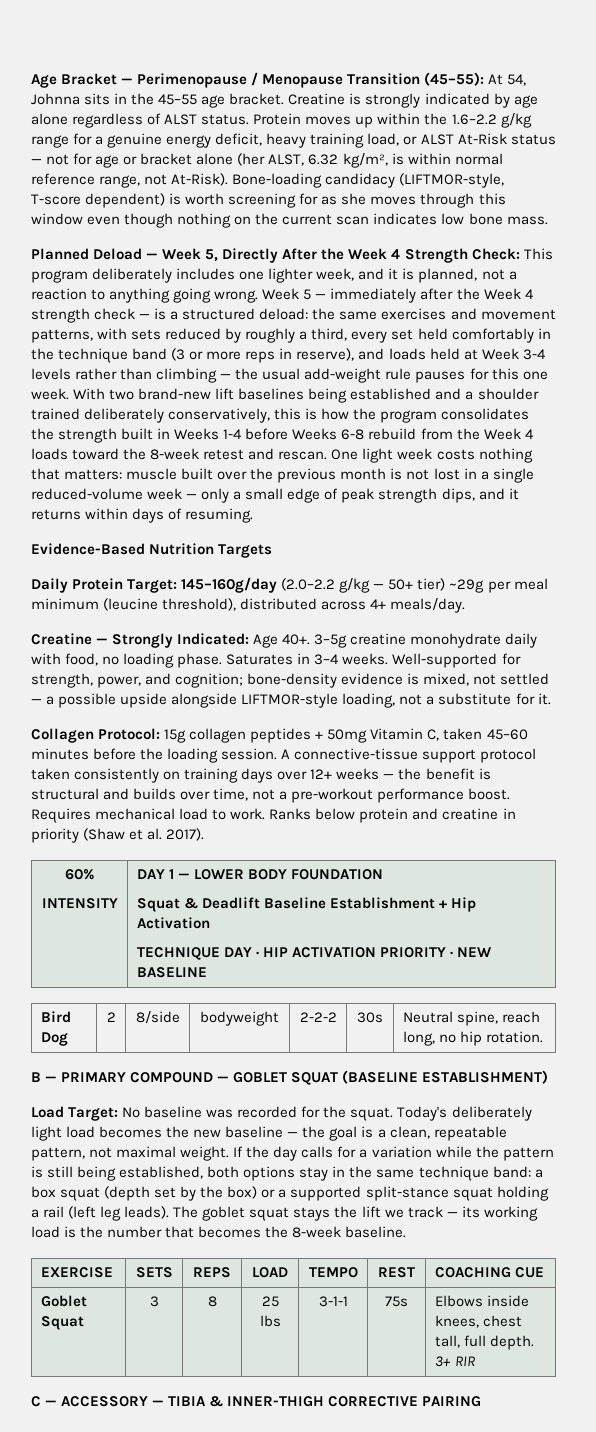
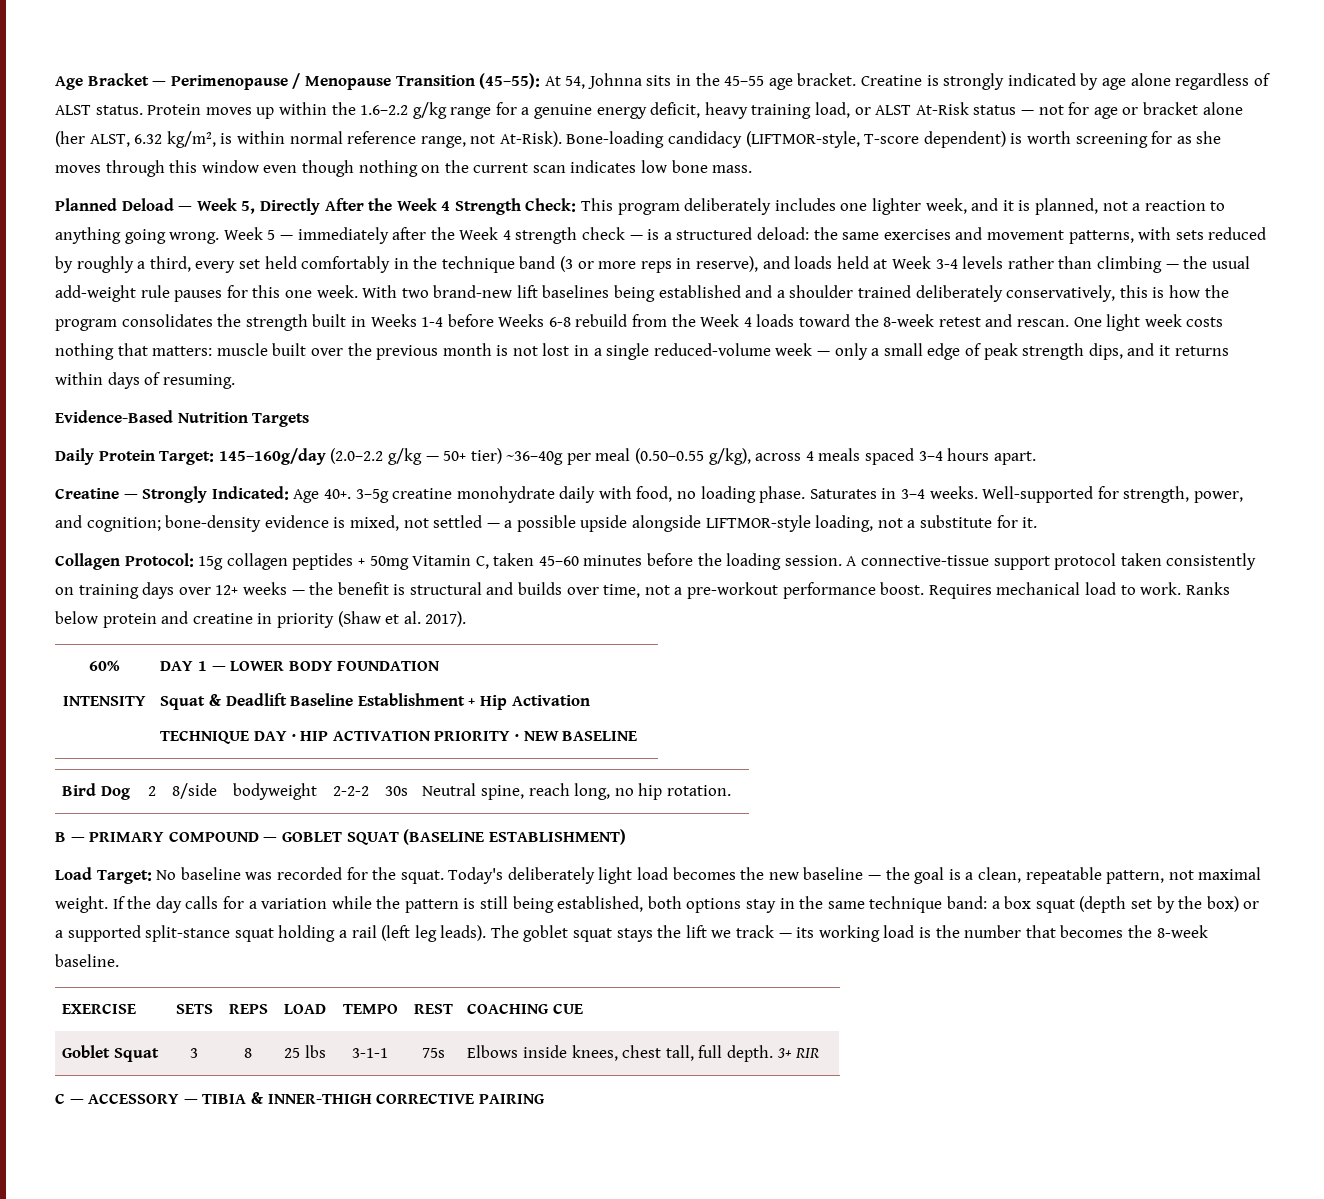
- Daily Protein Target: 145–160g/day (2.0–2.2 g/kg — 50+ tier) ~29g per meal minimum (leucine threshold), distributed across 4+ meals/day.
+ Daily Protein Target: 145–160g/day (2.0–2.2 g/kg — 50+ tier) ~36–40g per meal (0.50–0.55 g/kg), across 4 meals spaced 3–4 hours apart.

